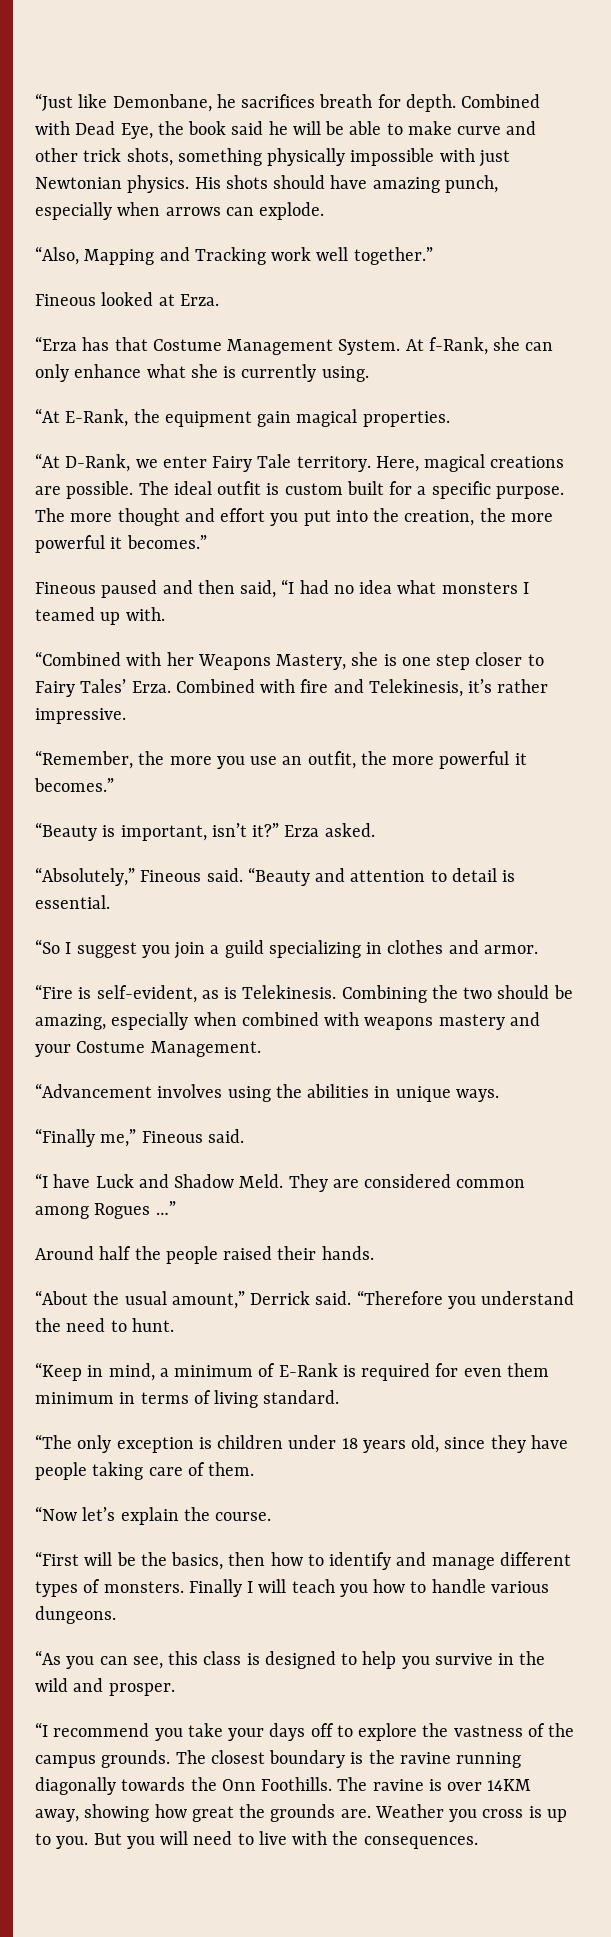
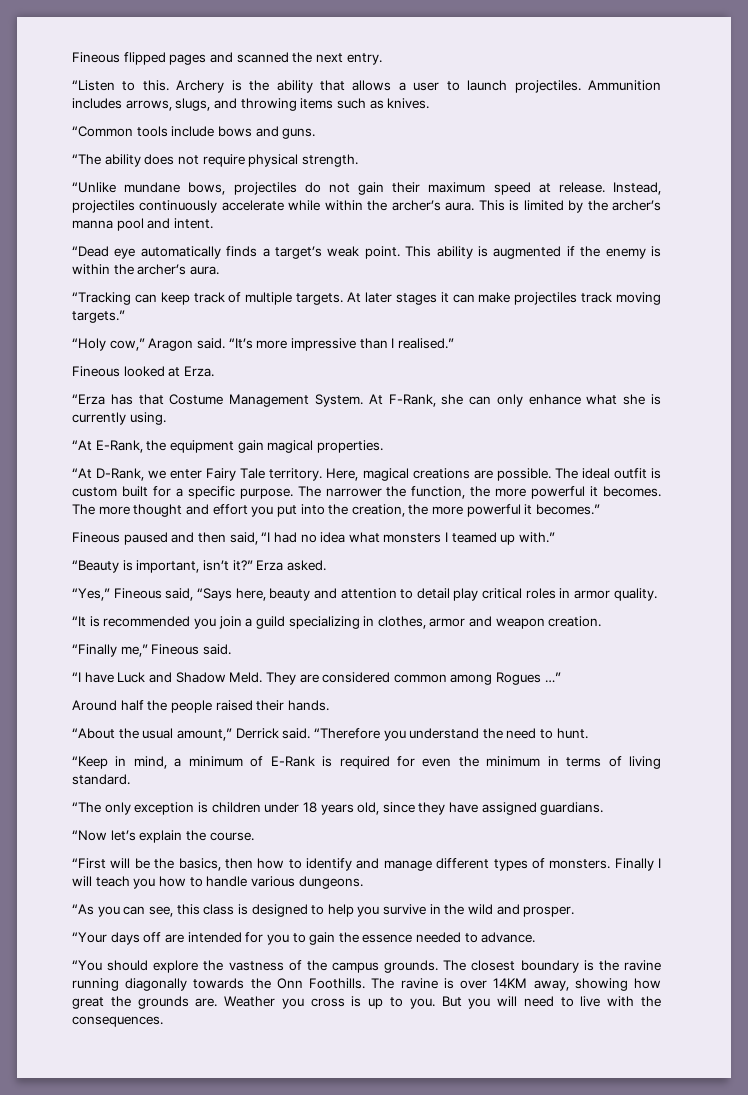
- “Just like Demonbane, he sacrifices breath for depth. Combined with Dead Eye, the book said he will be able to make curve and other trick shots, something physically impossible with just Newtonian physics. His shots should have amazing punch, especially when arrows can explode.
- “Also, Mapping and Tracking work well together.”
+ Fineous flipped pages and scanned the next entry.
+ “Listen to this. Archery is the ability that allows a user to launch projectiles. Ammunition includes arrows, slugs, and throwing items such as knives.
+ “Common tools include bows and guns.
+ “The ability does not require physical strength.
+ “Unlike mundane bows, projectiles do not gain their maximum speed at release. Instead, projectiles continuously accelerate while within the archer’s aura. This is limited by the archer’s manna pool and intent.
+ “Dead eye automatically finds a target’s weak point. This ability is augmented if the enemy is within the archer’s aura.
+ “Tracking can keep track of multiple targets. At later stages it can make projectiles track moving targets.”
+ “Holy cow,” Aragon said. “It’s more impressive than I realised.”
- At f-Rank, she can only enhance what she is currently using.
+ At F-Rank, she can only enhance what she is currently using.
- The more thought and effort you put into the creation, the more powerful it becomes.”
+ The narrower the function, the more powerful it becomes. The more thought and effort you put into the creation, the more powerful it becomes.”
- Fineous paused and then said, “I had no idea what monsters I teamed up with.
- “Combined with her Weapons Mastery, she is one step closer to Fairy Tales’ Erza. Combined with fire and Telekinesis, it’s rather impressive.
- “Remember, the more you use an outfit, the more powerful it becomes.”
+ Fineous paused and then said, “I had no idea what monsters I teamed up with.”
- “Absolutely,” Fineous said. “Beauty and attention to detail is essential.
- “So I suggest you join a guild specializing in clothes and armor.
- “Fire is self-evident, as is Telekinesis. Combining the two should be amazing, especially when combined with weapons mastery and your Costume Management.
- “Advancement involves using the abilities in unique ways.
+ “Yes,” Fineous said, “Says here, beauty and attention to detail play critical roles in armor quality.
+ “It is recommended you join a guild specializing in clothes, armor and weapon creation.
- “Keep in mind, a minimum of E-Rank is required for even them minimum in terms of living standard.
+ “Keep in mind, a minimum of E-Rank is required for even the minimum in terms of living standard.
- “The only exception is children under 18 years old, since they have people taking care of them.
+ “The only exception is children under 18 years old, since they have assigned guardians.
- “I recommend you take your days off to explore the vastness of the campus grounds.
+ “Your days off are intended for you to gain the essence needed to advance.
+ “You should explore the vastness of the campus grounds.

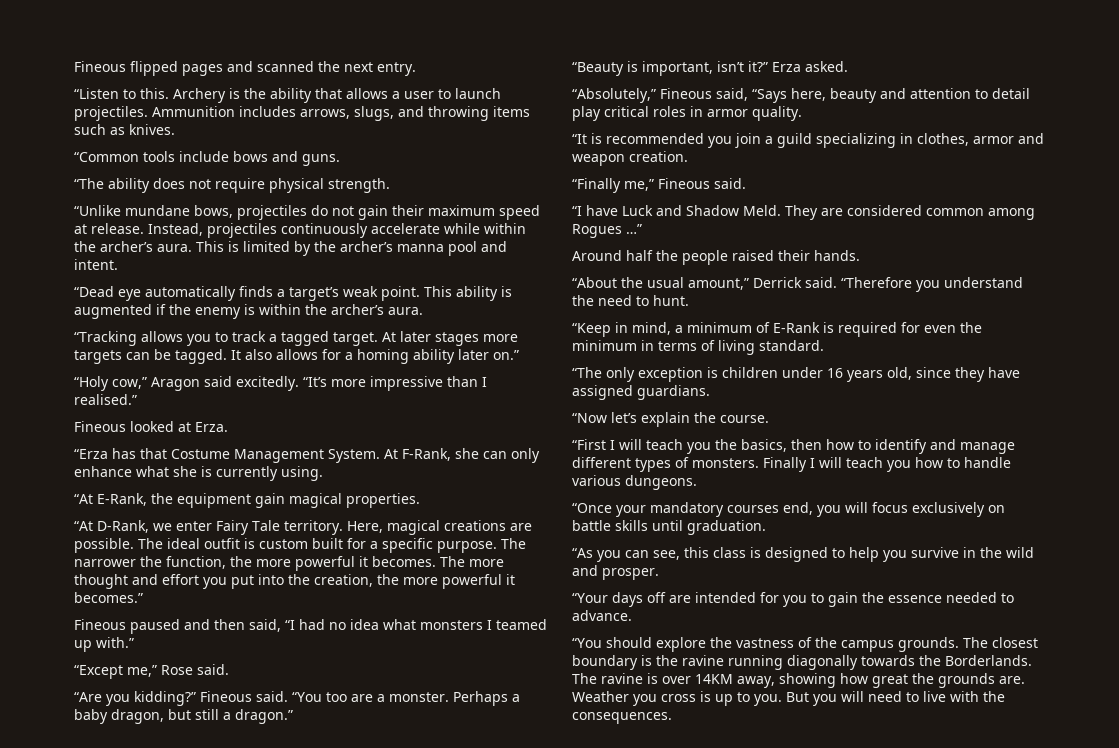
- “Tracking can keep track of multiple targets. At later stages it can make projectiles track moving targets.”
+ “Tracking allows you to track a tagged target. At later stages more targets can be tagged. It also allows for a homing ability later on.”
- “Holy cow,” Aragon said.
+ “Holy cow,” Aragon said excitedly.
+ “Except me,” Rose said.
+ “Are you kidding?” Fineous said. “You too are a monster. Perhaps a baby dragon, but still a dragon.”
- “Yes,” Fineous said, “Says here, beauty and attention to detail play critical roles in armor quality.
+ “Absolutely,” Fineous said, “Says here, beauty and attention to detail play critical roles in armor quality.
- “The only exception is children under 18 years old, since they have assigned guardians.
+ “The only exception is children under 16 years old, since they have assigned guardians.
- “First will be the basics, then how to identify and manage different types of monsters.
+ “First I will teach you the basics, then how to identify and manage different types of monsters.
+ “Once your mandatory courses end, you will focus exclusively on battle skills until graduation.
- The closest boundary is the ravine running diagonally towards the Onn Foothills.
+ The closest boundary is the ravine running diagonally towards the Borderlands.

